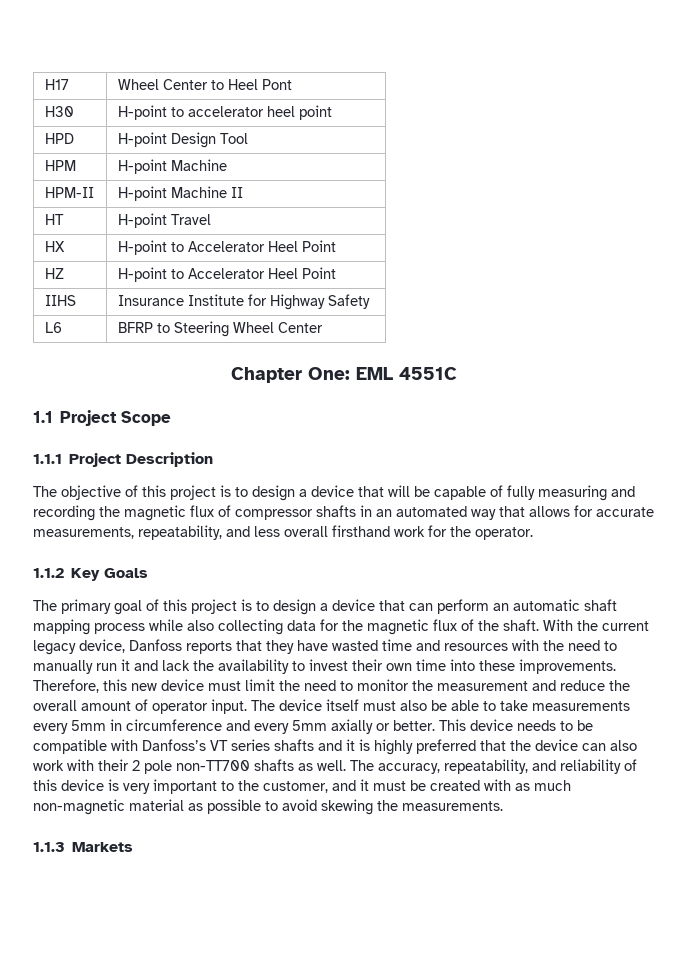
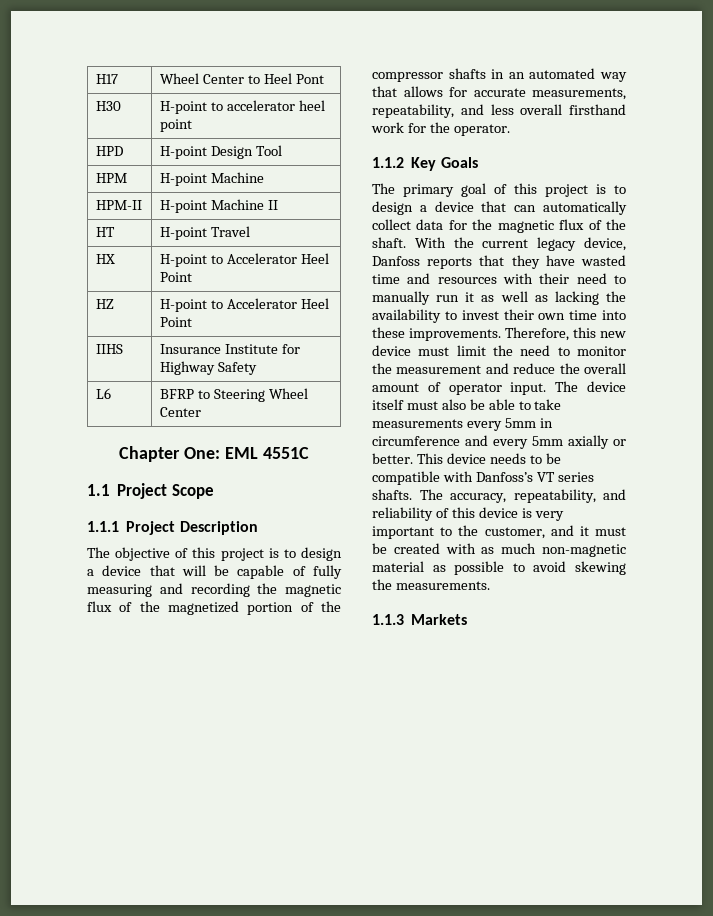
- The objective of this project is to design a device that will be capable of fully measuring and recording the magnetic flux of compressor shafts in an automated way that allows for accurate measurements, repeatability, and less overall firsthand work for the operator.
+ The objective of this project is to design a device that will be capable of fully measuring and recording the magnetic flux of the magnetized portion of the compressor shafts in an automated way that allows for accurate measurements, repeatability, and less overall firsthand work for the operator.
- The primary goal of this project is to design a device that can perform an automatic shaft mapping process while also collecting data for the magnetic flux of the shaft.
+ The primary goal of this project is to design a device that can automatically collect data for the magnetic flux of the shaft.
- With the current legacy device, Danfoss reports that they have wasted time and resources with the need to manually run it and lack the availability to invest their own time into these improvements.
+ With the current legacy device, Danfoss reports that they have wasted time and resources with their need to manually run it as well as lacking the availability to invest their own time into these improvements.
- This device needs to be compatible with Danfoss’s VT series shafts and it is highly preferred that the device can also work with their 2 pole non-TT700 shafts as well.
+ This device needs to be compatible with Danfoss’s VT series shafts.

